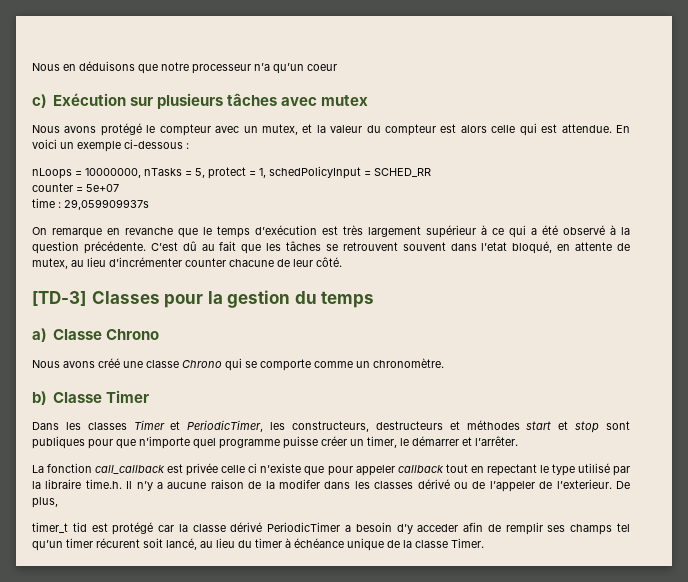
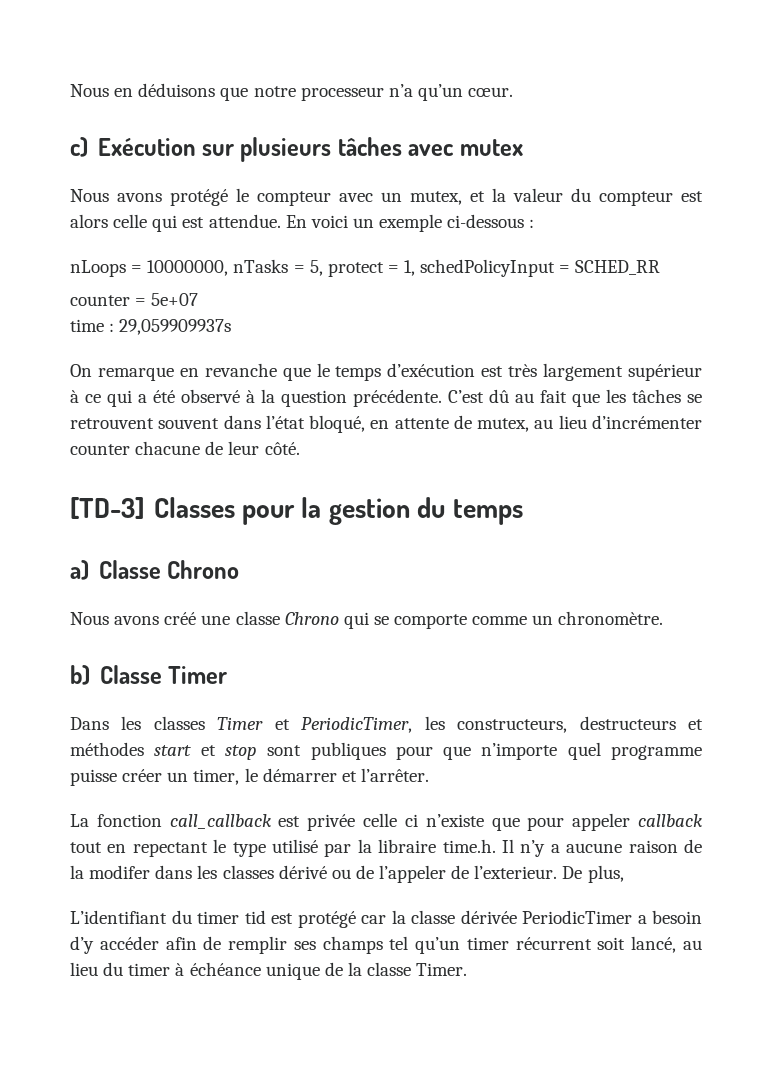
- Nous en déduisons que notre processeur n’a qu’un coeur
+ Nous en déduisons que notre processeur n’a qu’un cœur.
- C’est dû au fait que les tâches se retrouvent souvent dans l’etat bloqué, en attente de mutex, au lieu d’incrémenter counter chacune de leur côté.
+ C’est dû au fait que les tâches se retrouvent souvent dans l’état bloqué, en attente de mutex, au lieu d’incrémenter counter chacune de leur côté.
- timer_t tid est protégé car la classe dérivé PeriodicTimer a besoin d’y acceder afin de remplir ses champs tel qu’un timer récurent soit lancé, au lieu du timer à échéance unique de la classe Timer.
+ L’identifiant du timer tid est protégé car la classe dérivée PeriodicTimer a besoin d’y accéder afin de remplir ses champs tel qu’un timer récurrent soit lancé, au lieu du timer à échéance unique de la classe Timer.

